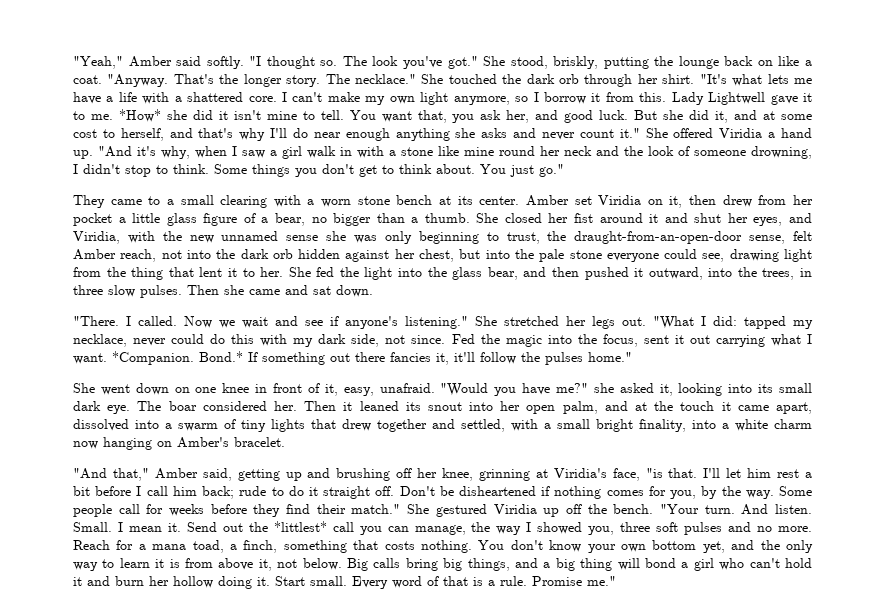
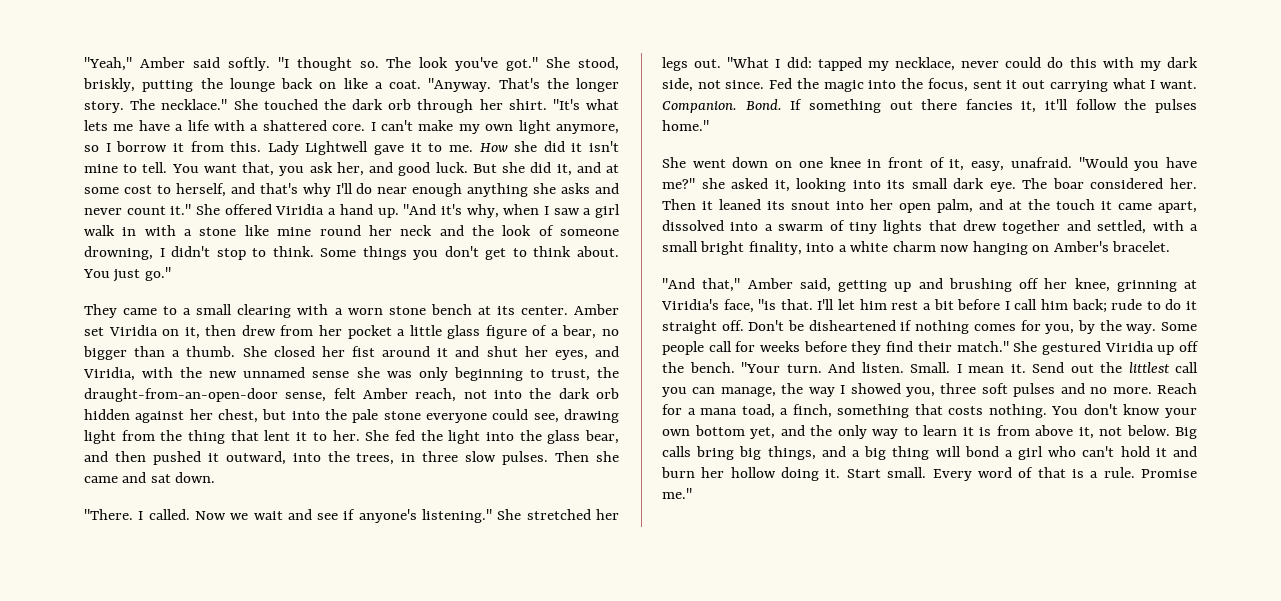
- *How* she did it isn't mine to tell.
+ How she did it isn't mine to tell.
- *Companion. Bond.* If something out there fancies it, it'll follow the pulses home."
+ Companion. Bond. If something out there fancies it, it'll follow the pulses home."
- Send out the *littlest* call you can manage, the way I showed you, three soft pulses and no more.
+ Send out the littlest call you can manage, the way I showed you, three soft pulses and no more.

